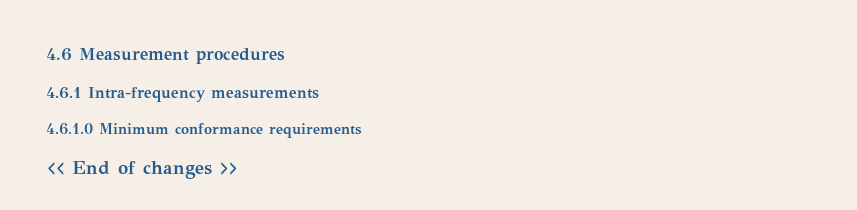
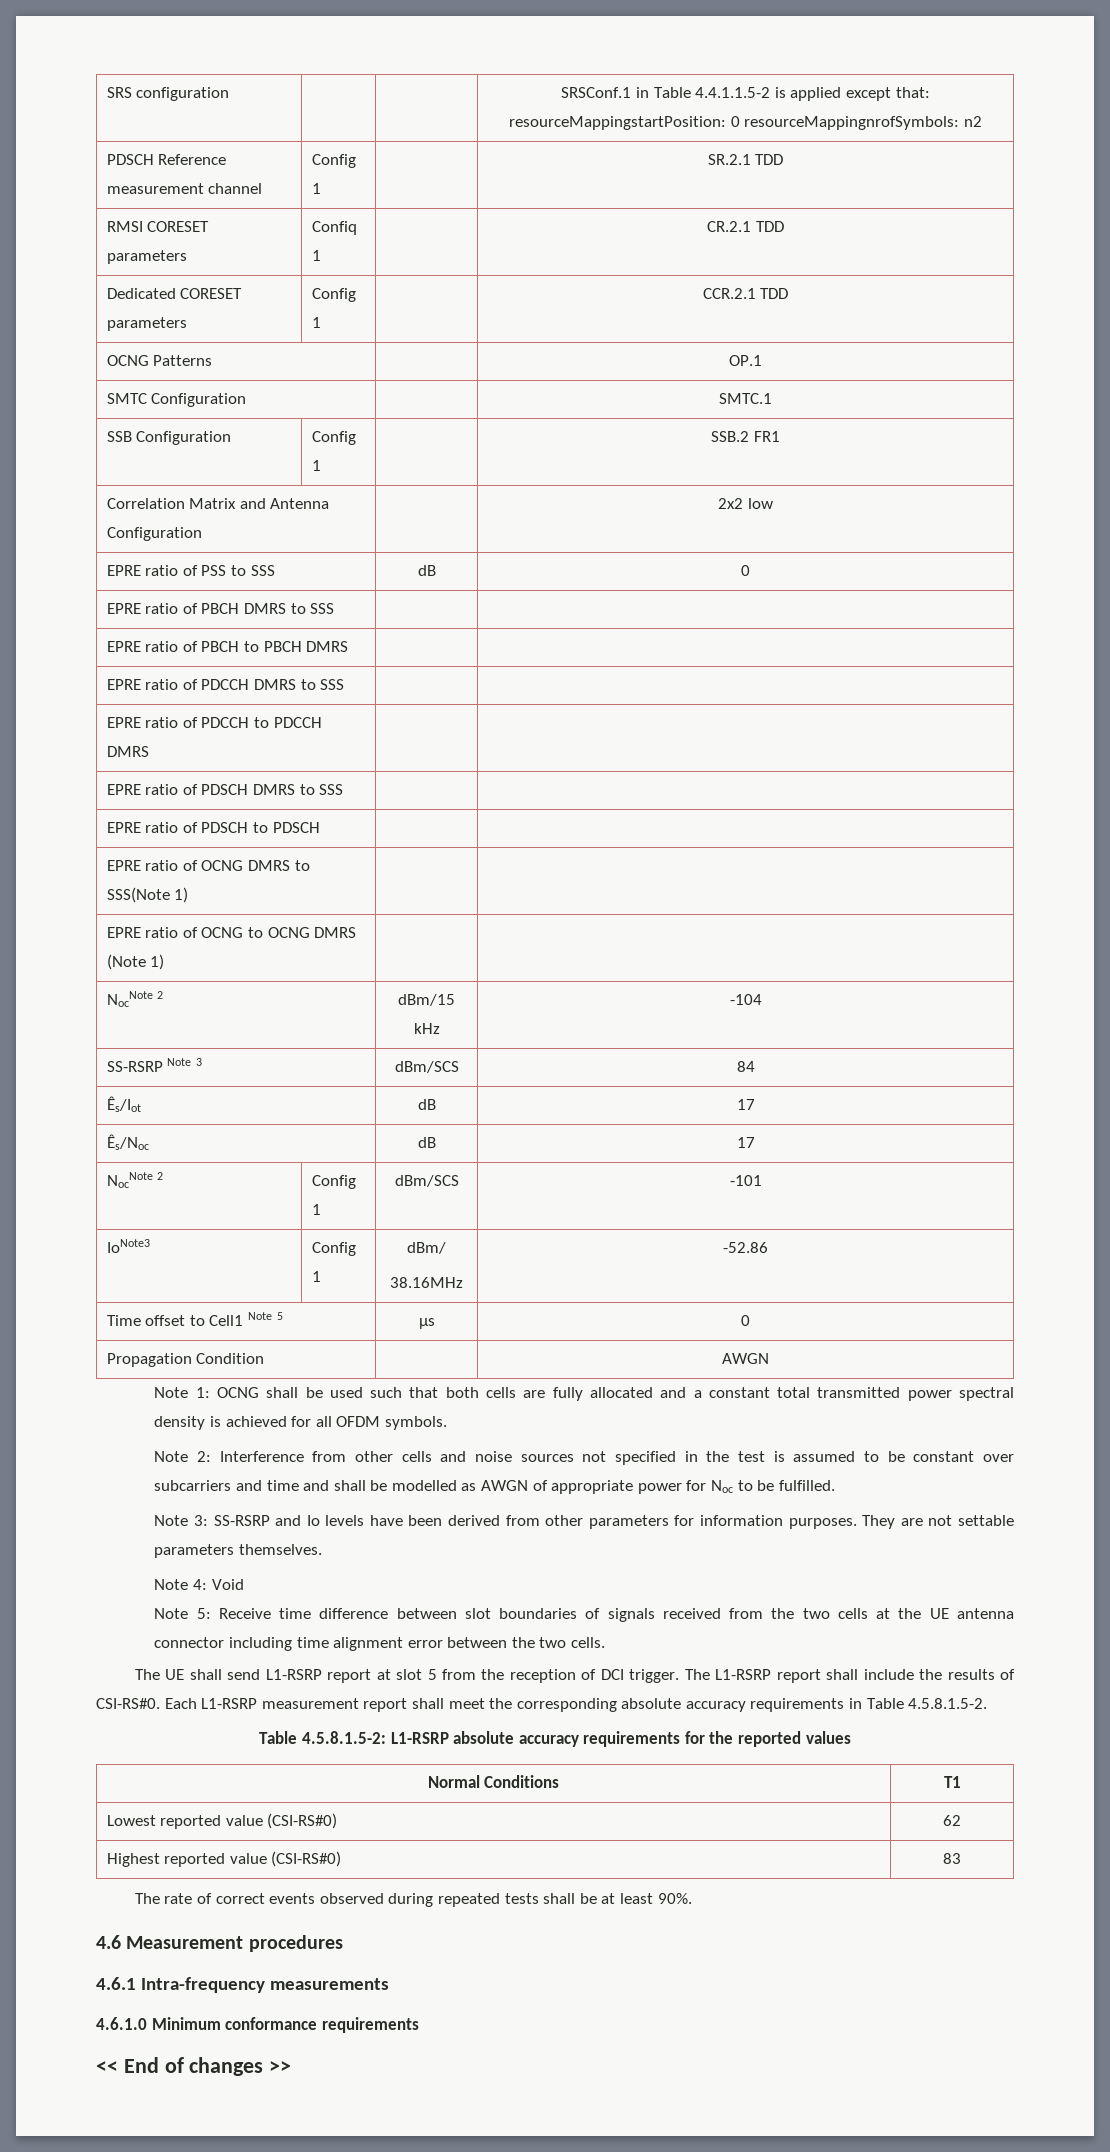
+ SRS configuration | | | SRSConf.1 in Table 4.4.1.1.5-2 is applied except that: resourceMappingstartPosition: 0 resourceMappingnrofSymbols: n2
+ PDSCH Reference measurement channel | Config 1 | | SR.2.1 TDD
+ RMSI CORESET parameters | Confiq 1 | | CR.2.1 TDD
+ Dedicated CORESET parameters | Config 1 | | CCR.2.1 TDD
+ OCNG Patterns | | OP.1
+ SMTC Configuration | | SMTC.1
+ SSB Configuration | Config 1 | | SSB.2 FR1
+ Correlation Matrix and Antenna Configuration | | 2x2 low
+ EPRE ratio of PSS to SSS | dB | 0
+ EPRE ratio of PBCH DMRS to SSS | |
+ EPRE ratio of PBCH to PBCH DMRS | |
+ EPRE ratio of PDCCH DMRS to SSS | |
+ EPRE ratio of PDCCH to PDCCH DMRS | |
+ EPRE ratio of PDSCH DMRS to SSS | |
+ EPRE ratio of PDSCH to PDSCH | |
+ EPRE ratio of OCNG DMRS to SSS(Note 1) | |
+ EPRE ratio of OCNG to OCNG DMRS (Note 1) | |
+ NocNote 2 | dBm/15 kHz | -104
+ SS-RSRP Note 3 | dBm/SCS | 84
+ Ês/Iot | dB | 17
+ Ês/Noc | dB | 17
+ NocNote 2 | Config 1 | dBm/SCS | -101
+ IoNote3 | Config 1 | dBm/
+ 38.16MHz | -52.86
+ Time offset to Cell1 Note 5 | μs | 0
+ Propagation Condition | | AWGN
+ Note 1: OCNG shall be used such that both cells are fully allocated and a constant total transmitted power spectral density is achieved for all OFDM symbols.
+ Note 2: Interference from other cells and noise sources not specified in the test is assumed to be constant over subcarriers and time and shall be modelled as AWGN of appropriate power for Noc to be fulfilled.
+ Note 3: SS-RSRP and Io levels have been derived from other parameters for information purposes. They are not settable parameters themselves.
+ Note 4: Void
+ Note 5: Receive time difference between slot boundaries of signals received from the two cells at the UE antenna connector including time alignment error between the two cells.
+ The UE shall send L1-RSRP report at slot 5 from the reception of DCI trigger. The L1-RSRP report shall include the results of CSI-RS#0. Each L1-RSRP measurement report shall meet the corresponding absolute accuracy requirements in Table 4.5.8.1.5-2.
+ Table 4.5.8.1.5-2: L1-RSRP absolute accuracy requirements for the reported values
+ Normal Conditions | T1
+ Lowest reported value (CSI-RS#0) | 62
+ Highest reported value (CSI-RS#0) | 83
+ The rate of correct events observed during repeated tests shall be at least 90%.

